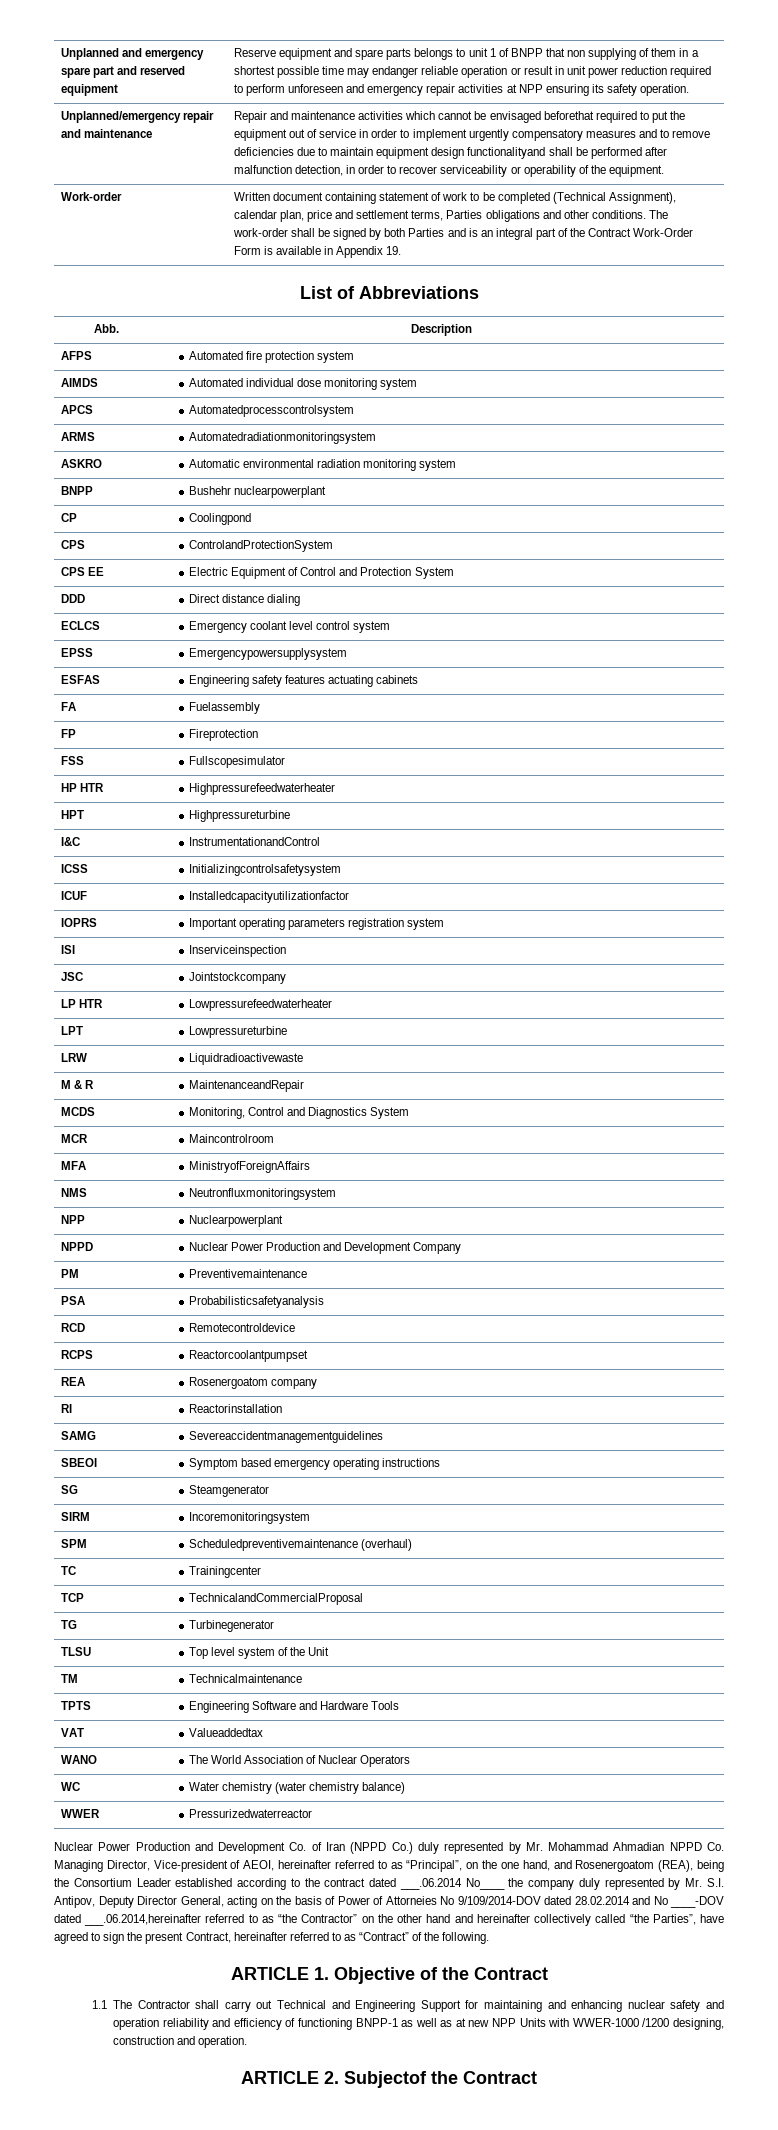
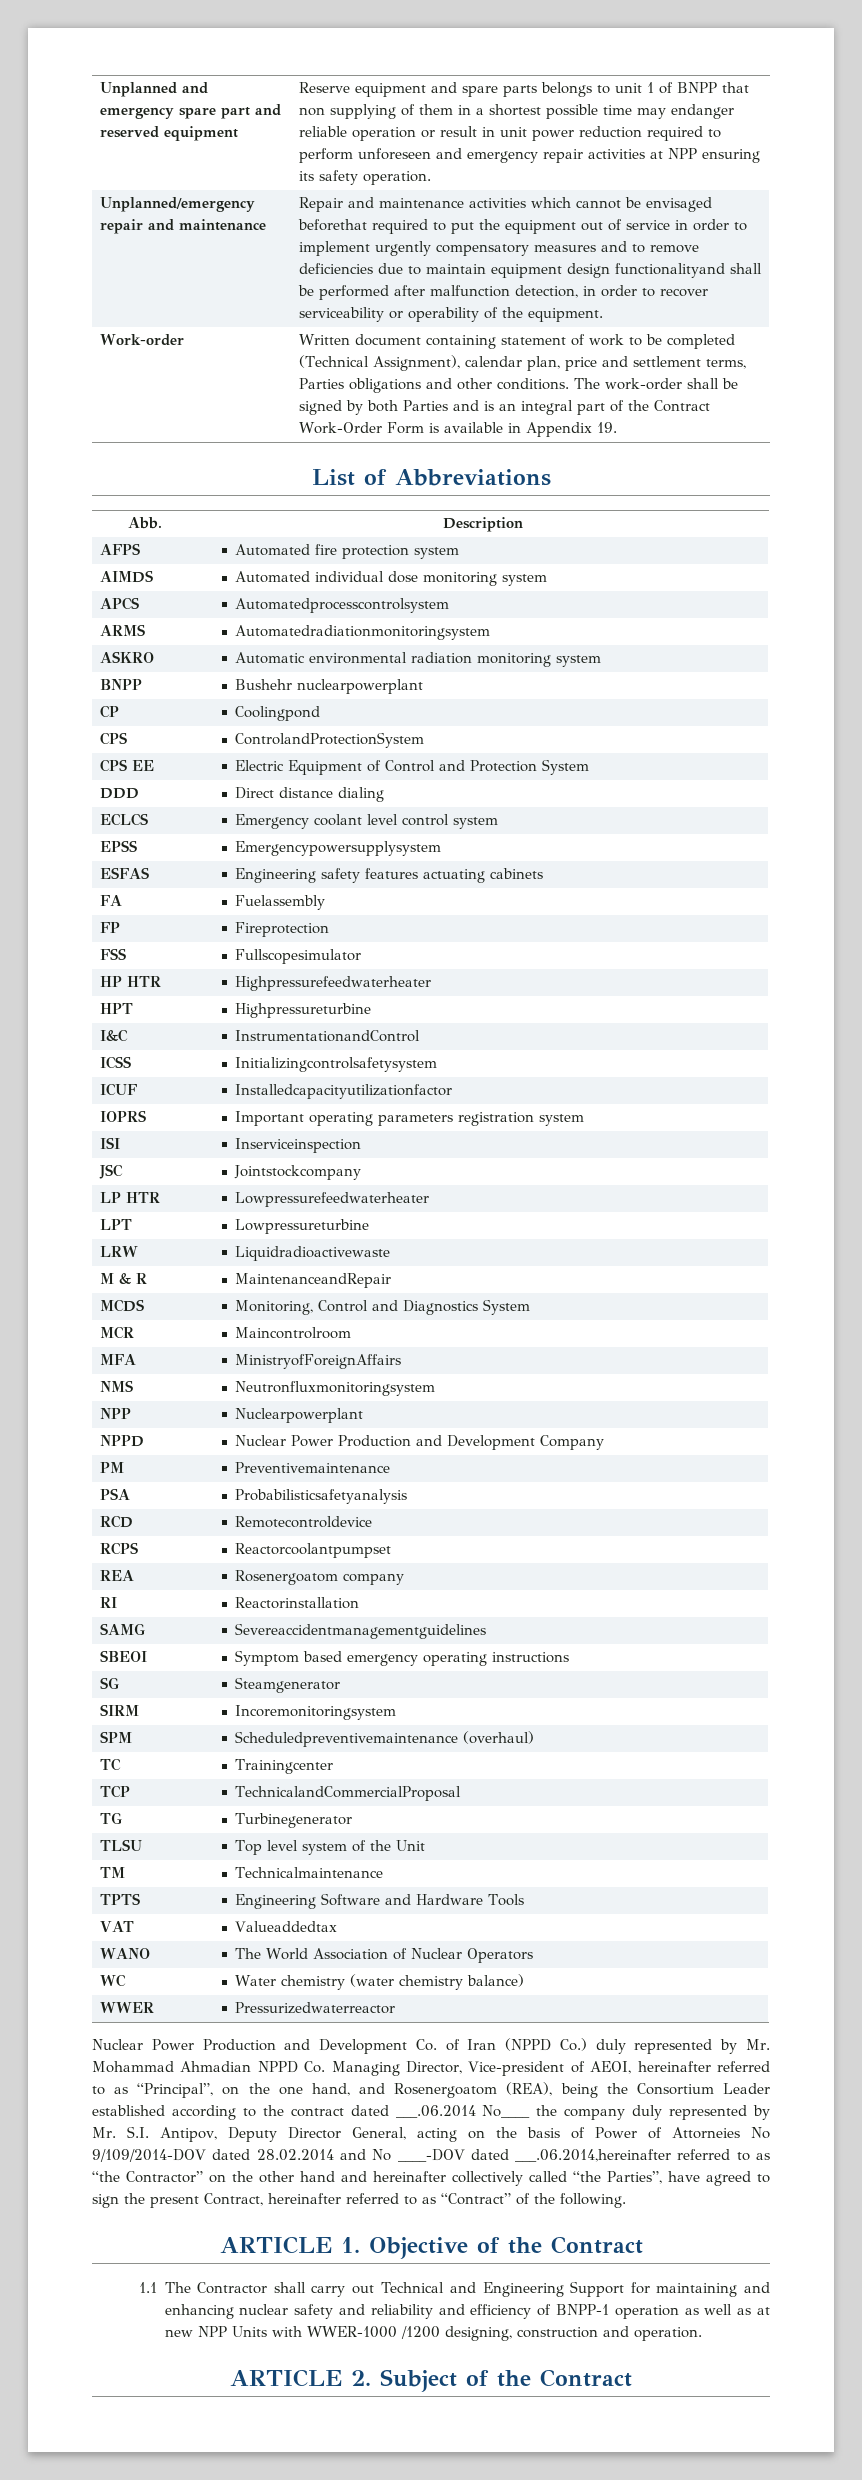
- 1.1 The Contractor shall carry out Technical and Engineering Support for maintaining and enhancing nuclear safety and operation reliability and efficiency of functioning BNPP-1 as well as at new NPP Units with WWER-1000 /1200 designing, construction and operation.
+ 1.1 The Contractor shall carry out Technical and Engineering Support for maintaining and enhancing nuclear safety and reliability and efficiency of BNPP-1 operation as well as at new NPP Units with WWER-1000 /1200 designing, construction and operation.
- ARTICLE 2. Subjectof the Contract
+ ARTICLE 2. Subject of the Contract

